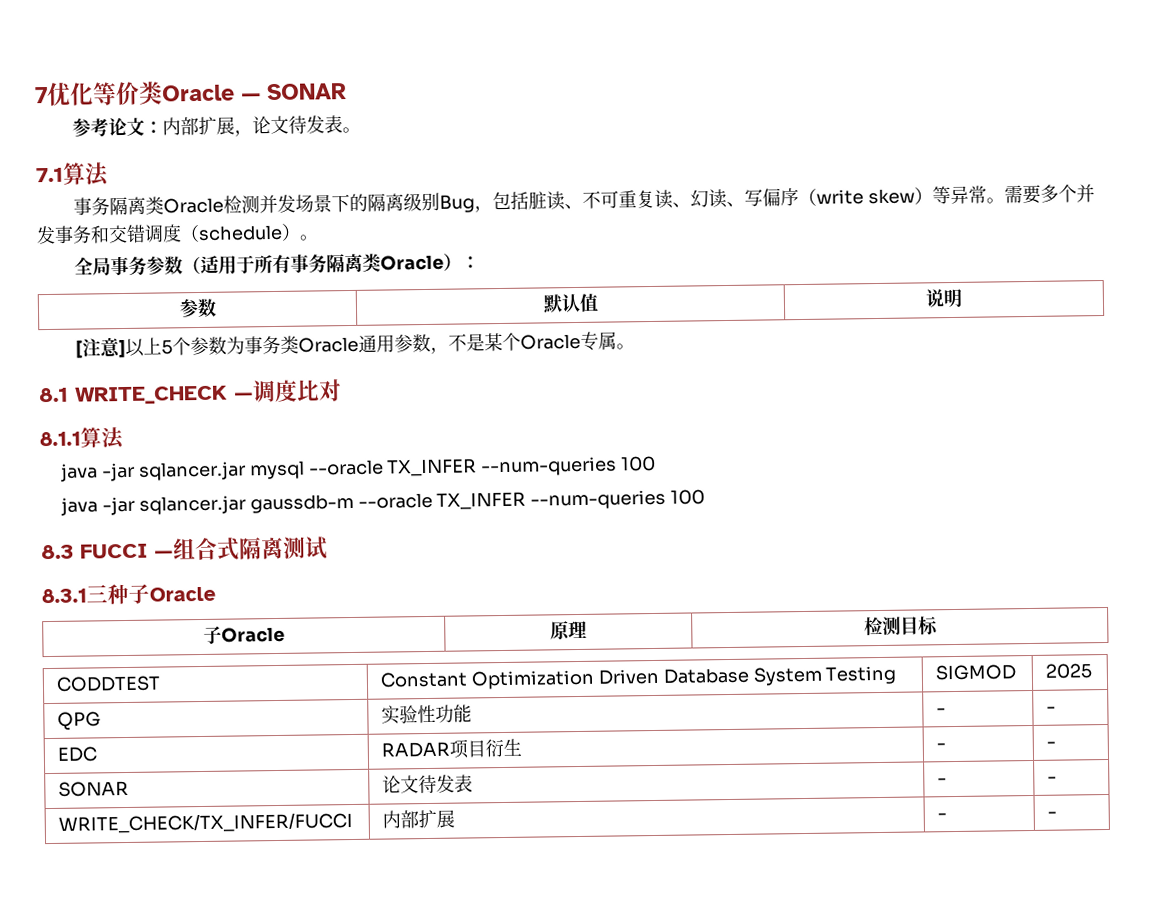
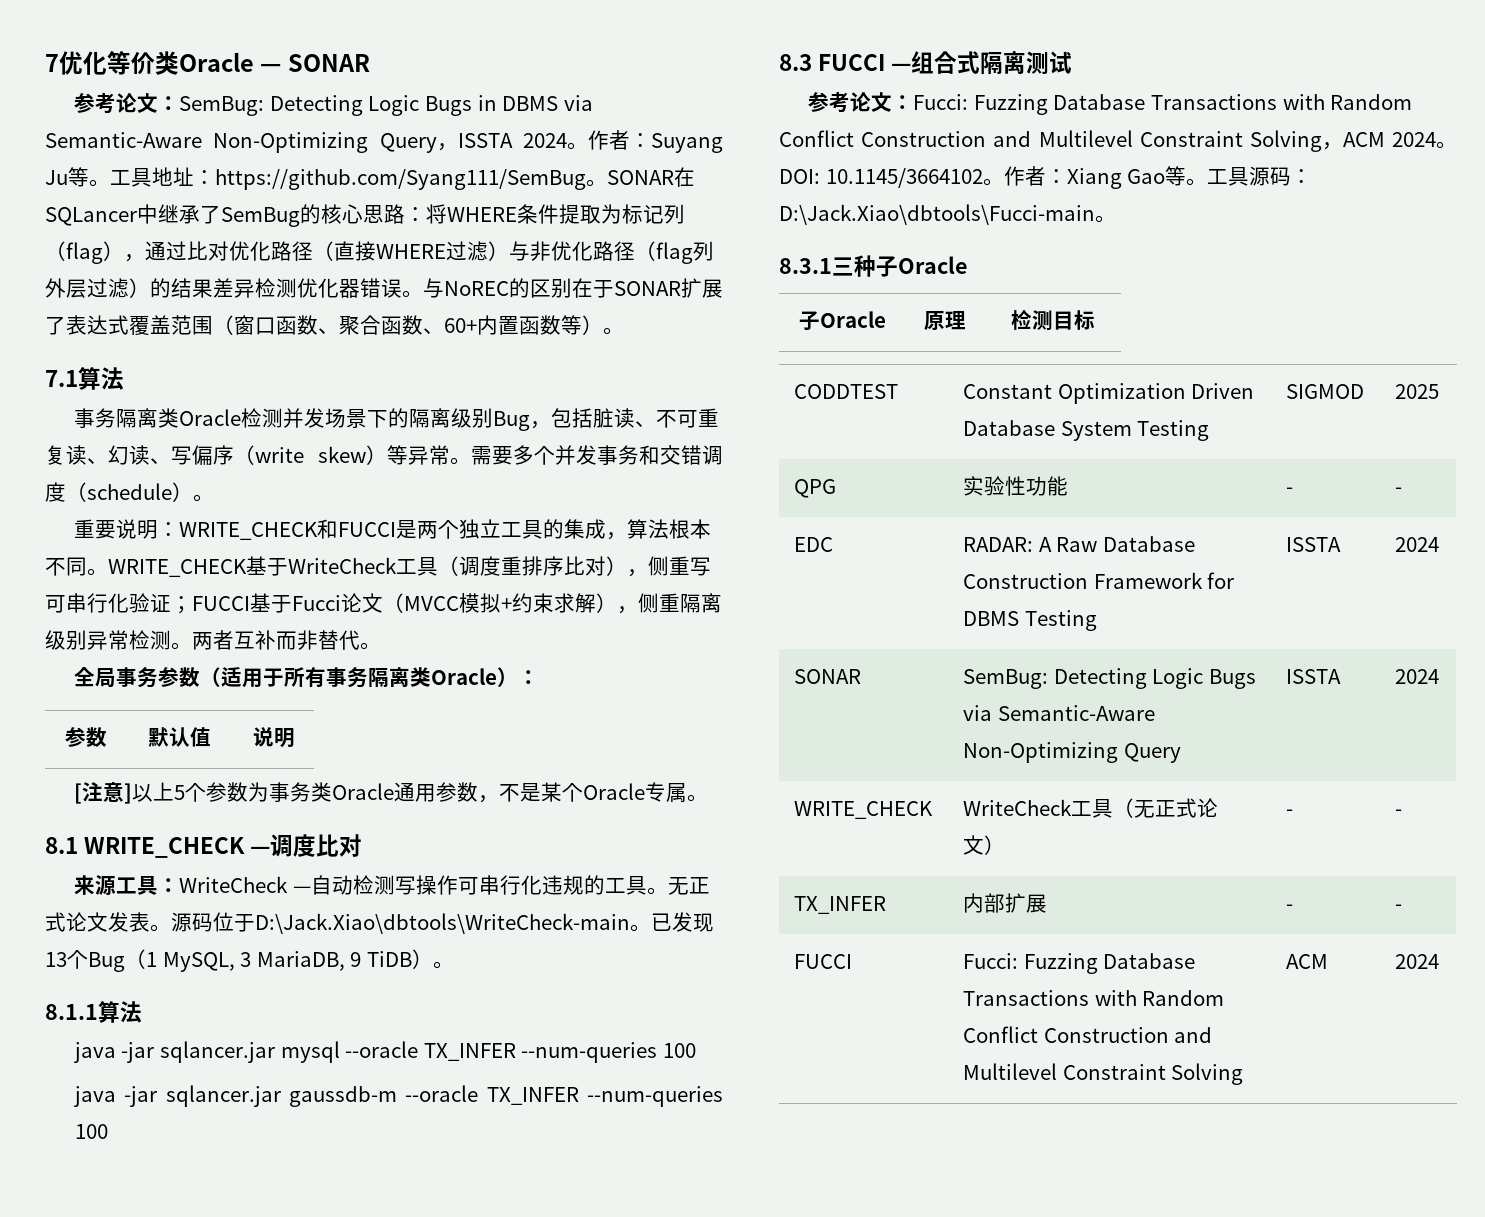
- 参考论文：内部扩展，论文待发表。
+ 参考论文：SemBug: Detecting Logic Bugs in DBMS via Semantic-Aware Non-Optimizing Query，ISSTA 2024。作者：Suyang Ju等。工具地址：https://github.com/Syang111/SemBug。SONAR在SQLancer中继承了SemBug的核心思路：将WHERE条件提取为标记列（flag），通过比对优化路径（直接WHERE过滤）与非优化路径（flag列外层过滤）的结果差异检测优化器错误。与NoREC的区别在于SONAR扩展了表达式覆盖范围（窗口函数、聚合函数、60+内置函数等）。
+ 重要说明：WRITE_CHECK和FUCCI是两个独立工具的集成，算法根本不同。WRITE_CHECK基于WriteCheck工具（调度重排序比对），侧重写可串行化验证；FUCCI基于Fucci论文（MVCC模拟+约束求解），侧重隔离级别异常检测。两者互补而非替代。
+ 来源工具：WriteCheck —自动检测写操作可串行化违规的工具。无正式论文发表。源码位于D:\Jack.Xiao\dbtools\WriteCheck-main。已发现13个Bug（1 MySQL, 3 MariaDB, 9 TiDB）。
+ 参考论文：Fucci: Fuzzing Database Transactions with Random Conflict Construction and Multilevel Constraint Solving，ACM 2024。DOI: 10.1145/3664102。作者：Xiang Gao等。工具源码：D:\Jack.Xiao\dbtools\Fucci-main。
- EDC | RADAR项目衍生 | - | -
- SONAR | 论文待发表 | - | -
- WRITE_CHECK/TX_INFER/FUCCI | 内部扩展 | - | -
+ EDC | RADAR: A Raw Database Construction Framework for DBMS Testing | ISSTA | 2024
+ SONAR | SemBug: Detecting Logic Bugs via Semantic-Aware Non-Optimizing Query | ISSTA | 2024
+ WRITE_CHECK | WriteCheck工具（无正式论文） | - | -
+ TX_INFER | 内部扩展 | - | -
+ FUCCI | Fucci: Fuzzing Database Transactions with Random Conflict Construction and Multilevel Constraint Solving | ACM | 2024

